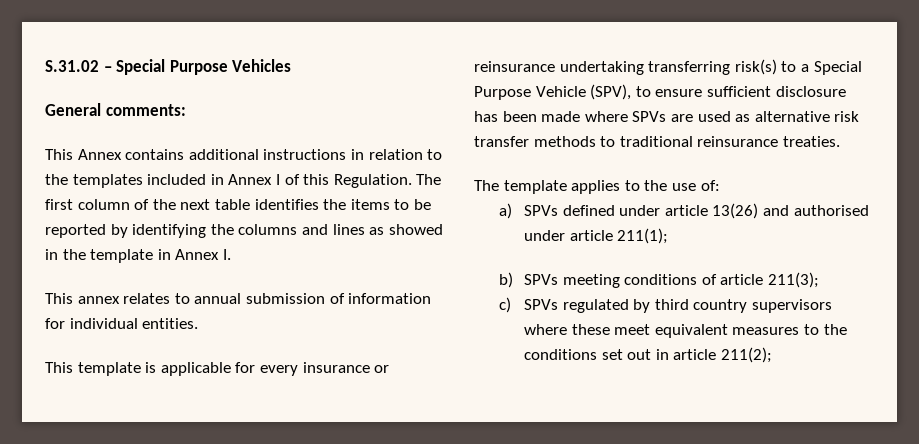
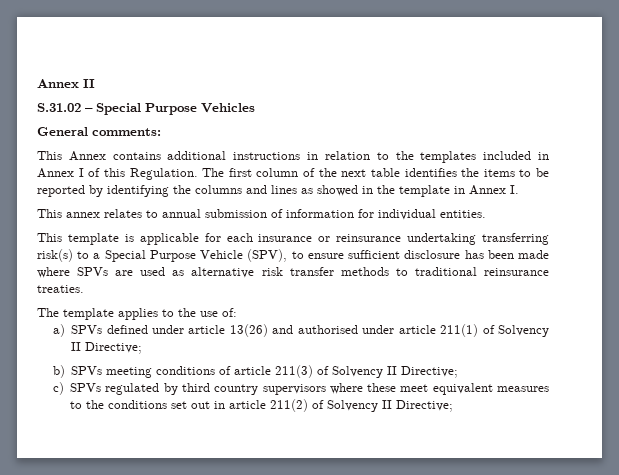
+ Annex II
- This template is applicable for every insurance or reinsurance undertaking transferring risk(s) to a Special Purpose Vehicle (SPV), to ensure sufficient disclosure has been made where SPVs are used as alternative risk transfer methods to traditional reinsurance treaties.
+ This template is applicable for each insurance or reinsurance undertaking transferring risk(s) to a Special Purpose Vehicle (SPV), to ensure sufficient disclosure has been made where SPVs are used as alternative risk transfer methods to traditional reinsurance treaties.
- a) SPVs defined under article 13(26) and authorised under article 211(1);
+ a) SPVs defined under article 13(26) and authorised under article 211(1) of Solvency II Directive;
- b) SPVs meeting conditions of article 211(3);
+ b) SPVs meeting conditions of article 211(3) of Solvency II Directive;
- c) SPVs regulated by third country supervisors where these meet equivalent measures to the conditions set out in article 211(2);
+ c) SPVs regulated by third country supervisors where these meet equivalent measures to the conditions set out in article 211(2) of Solvency II Directive;

